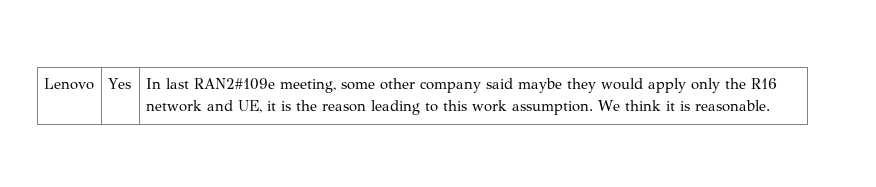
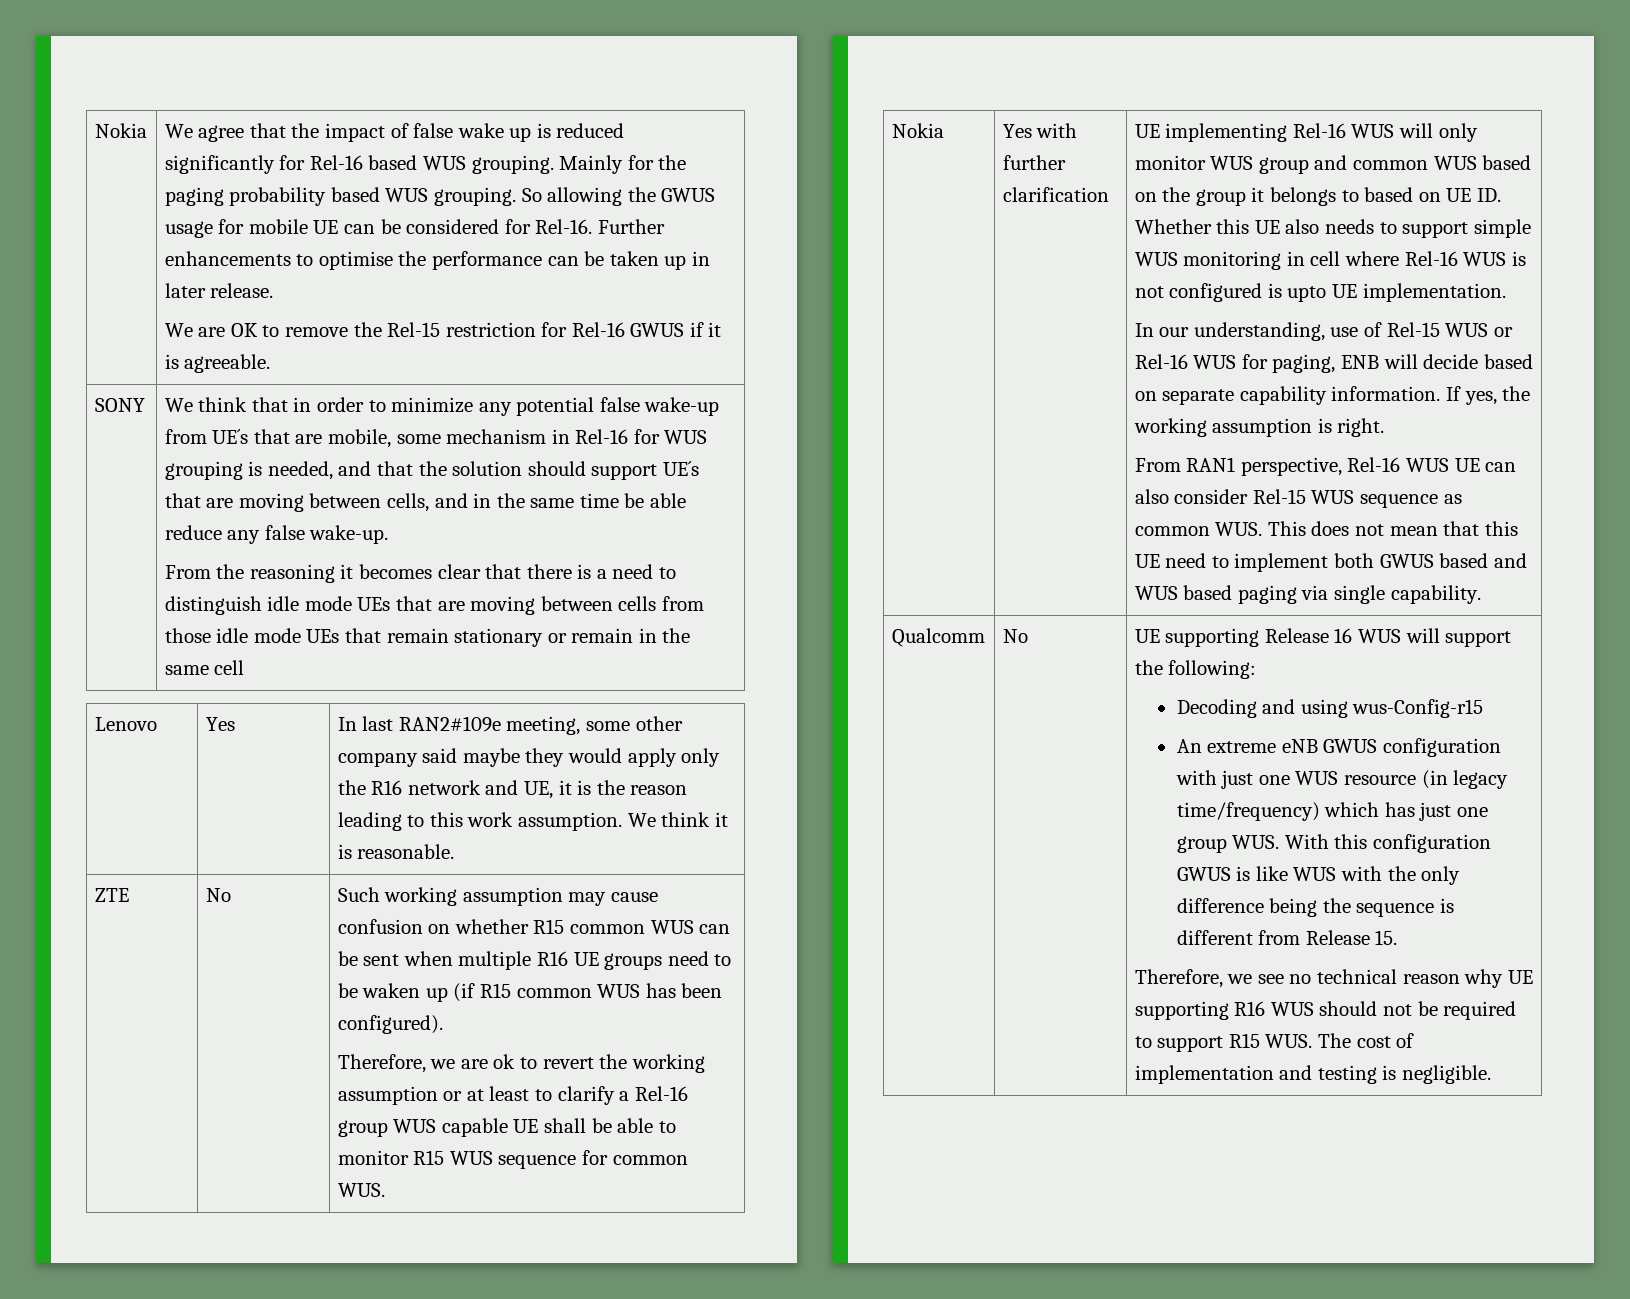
+ Nokia | We agree that the impact of false wake up is reduced significantly for Rel-16 based WUS grouping. Mainly for the paging probability based WUS grouping. So allowing the GWUS usage for mobile UE can be considered for Rel-16. Further enhancements to optimise the performance can be taken up in later release.
+ We are OK to remove the Rel-15 restriction for Rel-16 GWUS if it is agreeable.
+ SONY | We think that in order to minimize any potential false wake-up from UE´s that are mobile, some mechanism in Rel-16 for WUS grouping is needed, and that the solution should support UE´s that are moving between cells, and in the same time be able reduce any false wake-up.
+ From the reasoning it becomes clear that there is a need to distinguish idle mode UEs that are moving between cells from those idle mode UEs that remain stationary or remain in the same cell
+ ZTE | No | Such working assumption may cause confusion on whether R15 common WUS can be sent when multiple R16 UE groups need to be waken up (if R15 common WUS has been configured).
+ Therefore, we are ok to revert the working assumption or at least to clarify a Rel-16 group WUS capable UE shall be able to monitor R15 WUS sequence for common WUS.
+ Nokia | Yes with further clarification | UE implementing Rel-16 WUS will only monitor WUS group and common WUS based on the group it belongs to based on UE ID. Whether this UE also needs to support simple WUS monitoring in cell where Rel-16 WUS is not configured is upto UE implementation.
+ In our understanding, use of Rel-15 WUS or Rel-16 WUS for paging, ENB will decide based on separate capability information. If yes, the working assumption is right.
+ From RAN1 perspective, Rel-16 WUS UE can also consider Rel-15 WUS sequence as common WUS. This does not mean that this UE need to implement both GWUS based and WUS based paging via single capability.
+ Qualcomm | No | UE supporting Release 16 WUS will support the following:
+ Decoding and using wus-Config-r15
+ An extreme eNB GWUS configuration with just one WUS resource (in legacy time/frequency) which has just one group WUS. With this configuration GWUS is like WUS with the only difference being the sequence is different from Release 15.
+ Therefore, we see no technical reason why UE supporting R16 WUS should not be required to support R15 WUS. The cost of implementation and testing is negligible.

